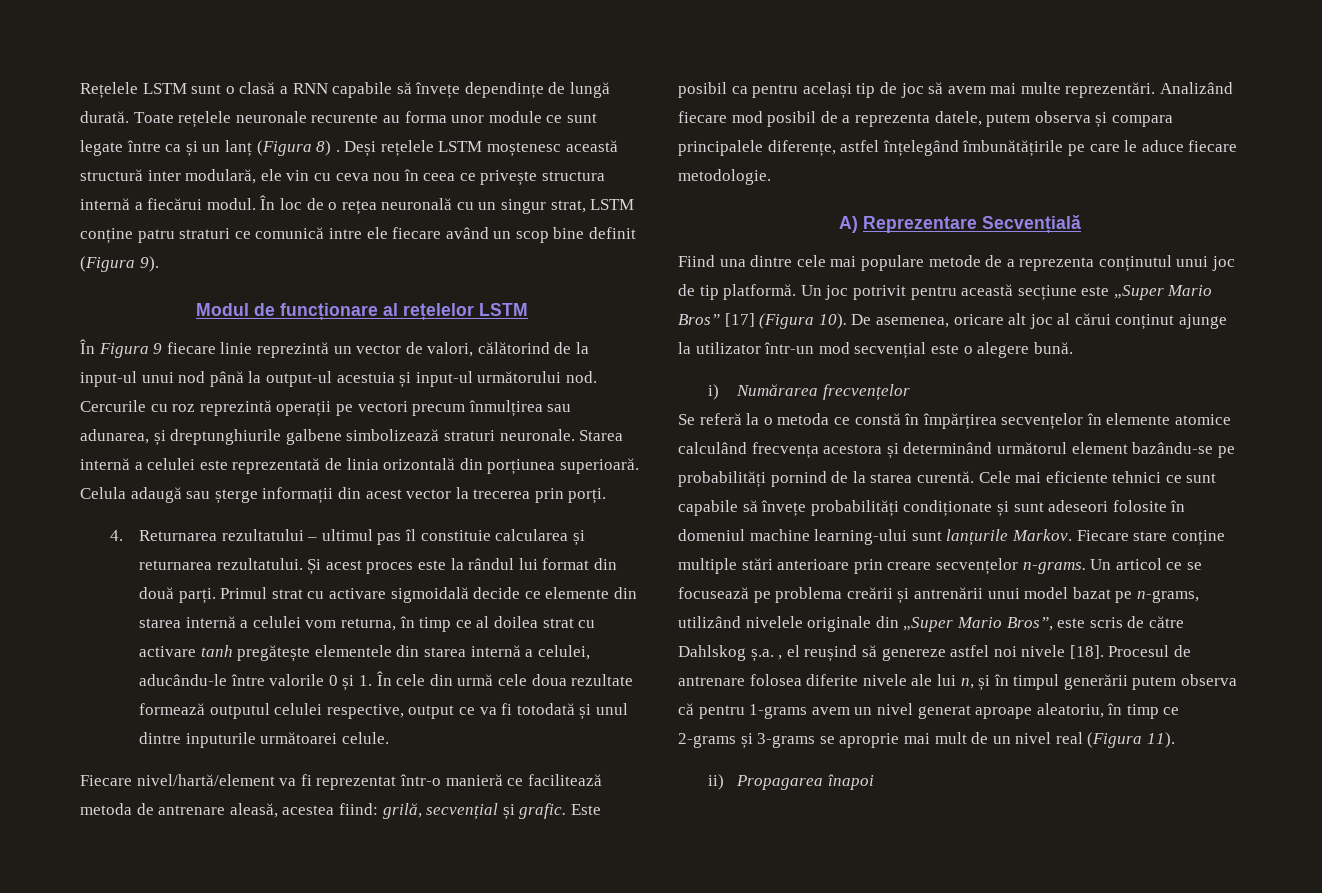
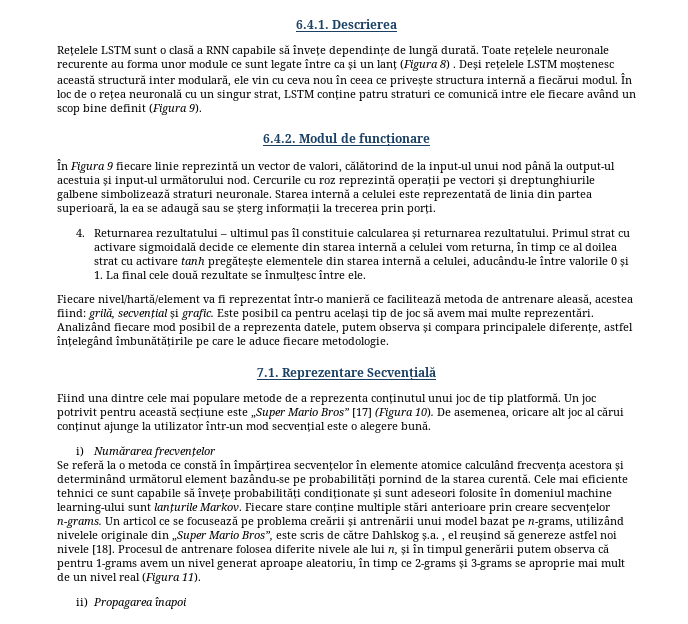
+ 6.4.1. Descrierea
- Modul de funcționare al rețelelor LSTM
+ 6.4.2. Modul de funcționare
- Cercurile cu roz reprezintă operații pe vectori precum înmulțirea sau adunarea, și dreptunghiurile galbene simbolizează straturi neuronale.
+ Cercurile cu roz reprezintă operații pe vectori și dreptunghiurile galbene simbolizează straturi neuronale.
- Starea internă a celulei este reprezentată de linia orizontală din porțiunea superioară. Celula adaugă sau șterge informații din acest vector la trecerea prin porți.
+ Starea internă a celulei este reprezentată de linia din partea superioară, la ea se adaugă sau se șterg informații la trecerea prin porți.
- Și acest proces este la rândul lui format din două parți.
- Primul strat cu activare sigmoidală decide ce elemente din starea internă a celulei vom returna, în timp ce al doilea strat cu activare tanh pregătește elementele din starea internă a celulei, aducându-le între valorile 0 și 1. În cele din urmă cele doua rezultate formează outputul celulei respective, output ce va fi totodată și unul dintre inputurile următoarei celule.
+ Primul strat cu activare sigmoidală decide ce elemente din starea internă a celulei vom returna, în timp ce al doilea strat cu activare tanh pregătește elementele din starea internă a celulei, aducându-le între valorile 0 și 1. La final cele două rezultate se înmulțesc între ele.
- A) Reprezentare Secvențială
+ 7.1. Reprezentare Secvențială

